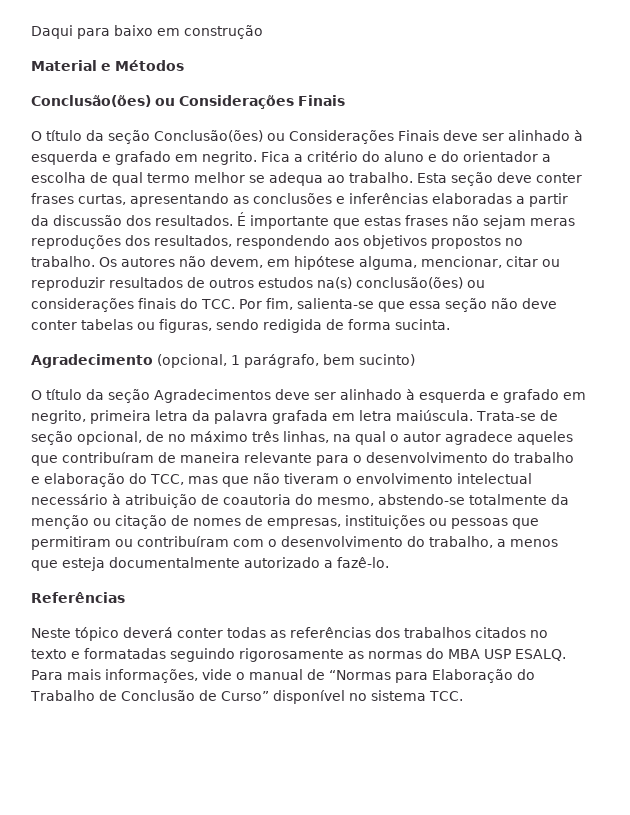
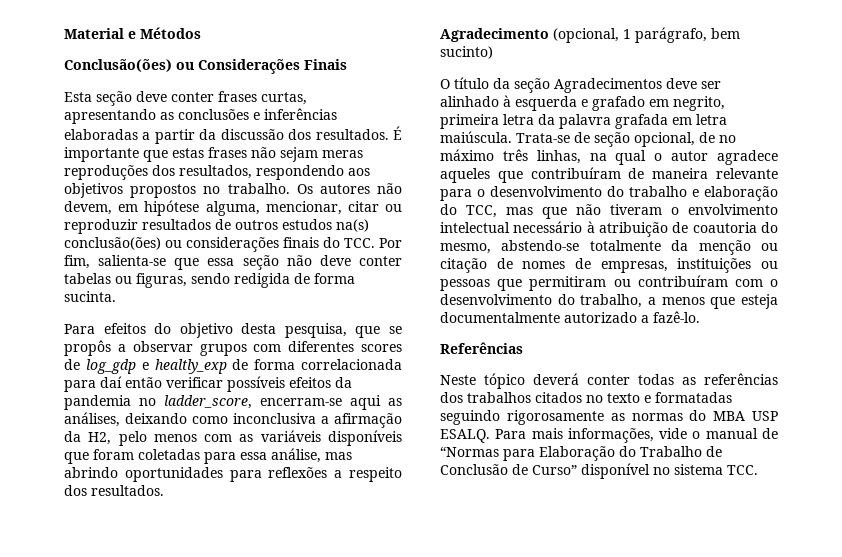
- Daqui para baixo em construção
- O título da seção Conclusão(ões) ou Considerações Finais deve ser alinhado à esquerda e grafado em negrito. Fica a critério do aluno e do orientador a escolha de qual termo melhor se adequa ao trabalho.
+ Para efeitos do objetivo desta pesquisa, que se propôs a observar grupos com diferentes scores de log_gdp e healtly_exp de forma correlacionada para daí então verificar possíveis efeitos da pandemia no ladder_score, encerram-se aqui as análises, deixando como inconclusiva a afirmação da H2, pelo menos com as variáveis disponíveis que foram coletadas para essa análise, mas abrindo oportunidades para reflexões a respeito dos resultados.

